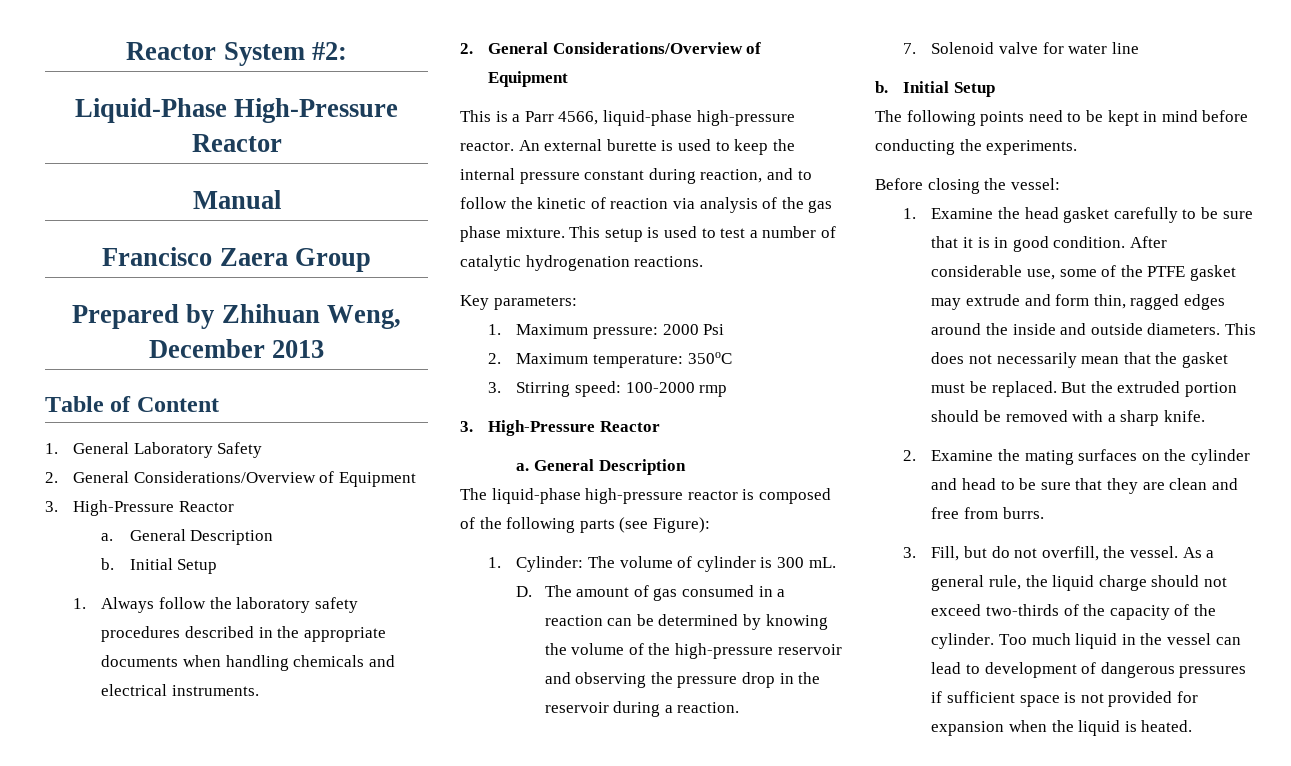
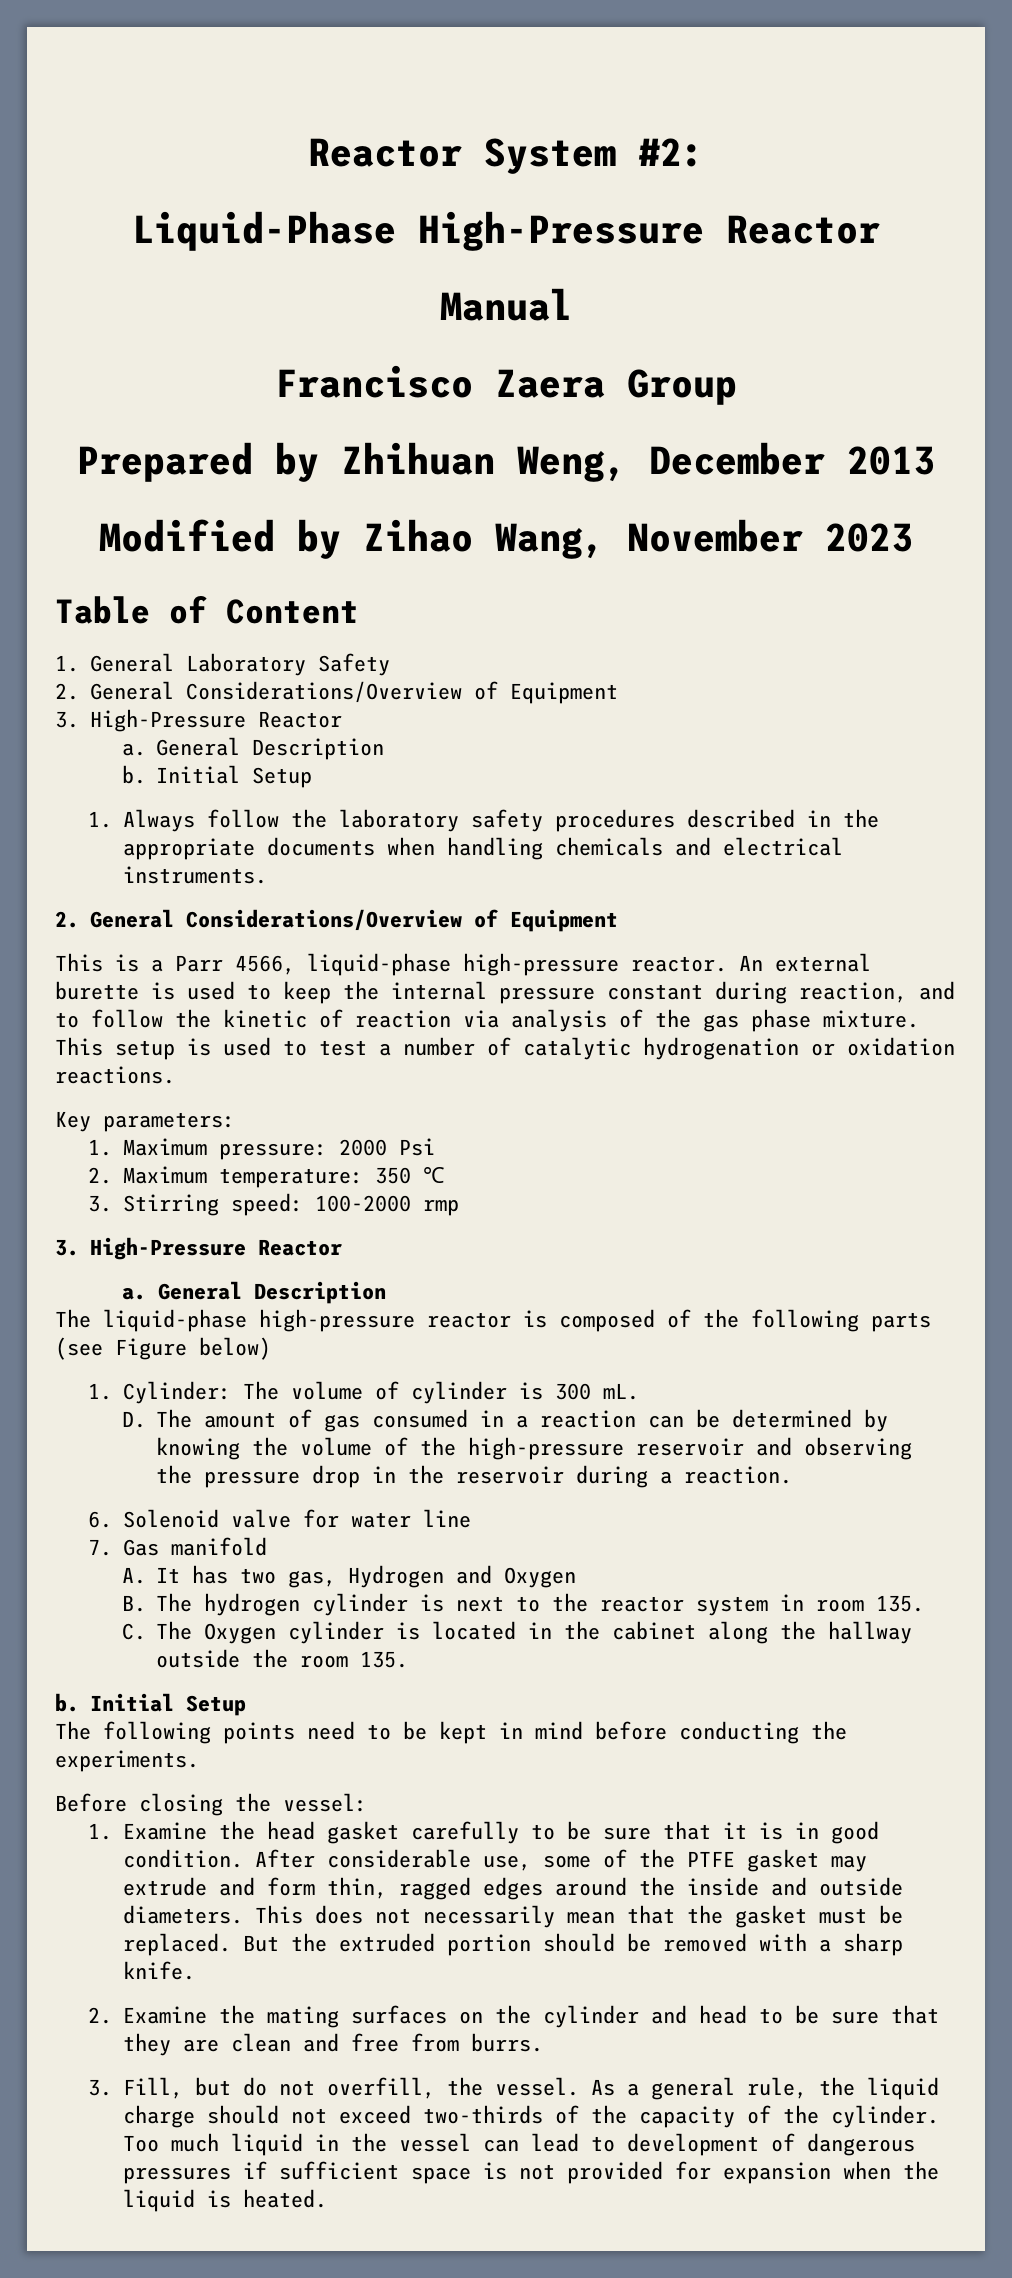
+ Modified by Zihao Wang, November 2023
- This setup is used to test a number of catalytic hydrogenation reactions.
+ This setup is used to test a number of catalytic hydrogenation or oxidation reactions.
- 2. Maximum temperature: 350oC
+ 2. Maximum temperature: 350 ℃
- The liquid-phase high-pressure reactor is composed of the following parts (see Figure):
+ The liquid-phase high-pressure reactor is composed of the following parts (see Figure below)
- 7. Solenoid valve for water line
+ 6. Solenoid valve for water line
+ 7. Gas manifold
+ A. It has two gas, Hydrogen and Oxygen
+ B. The hydrogen cylinder is next to the reactor system in room 135.
+ C. The Oxygen cylinder is located in the cabinet along the hallway outside the room 135.

